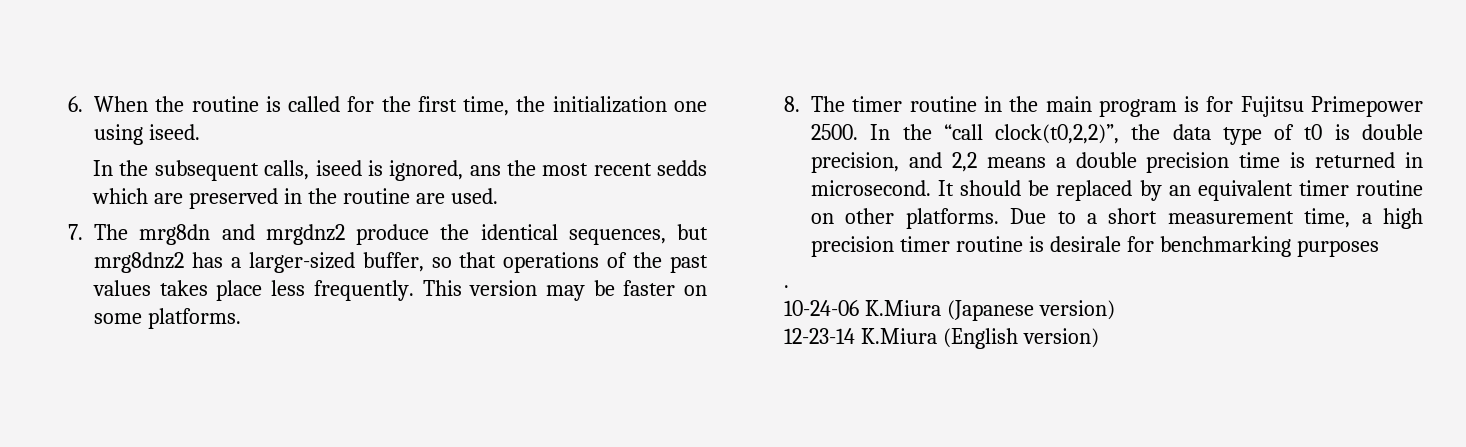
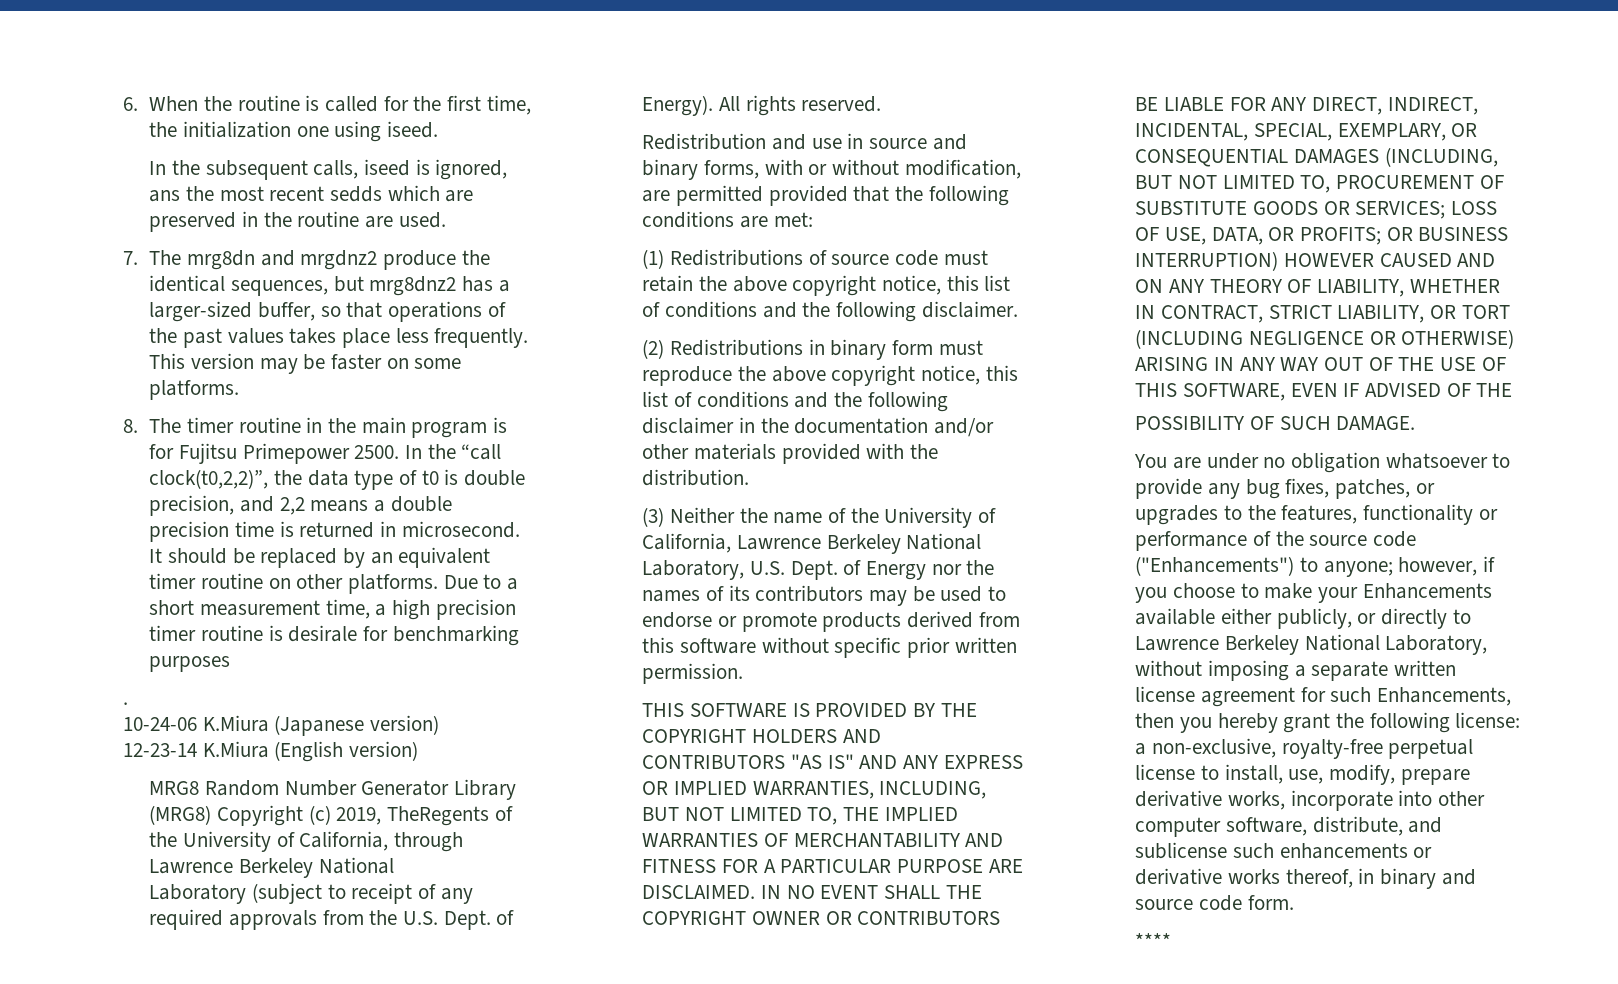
+ MRG8 Random Number Generator Library (MRG8) Copyright (c) 2019, TheRegents of the University of California, through Lawrence Berkeley National
+ Laboratory (subject to receipt of any required approvals from the U.S. Dept. of Energy). All rights reserved.
+ Redistribution and use in source and binary forms, with or without modification, are permitted provided that the following conditions are met:
+ (1) Redistributions of source code must retain the above copyright notice, this list of conditions and the following disclaimer.
+ (2) Redistributions in binary form must reproduce the above copyright notice, this list of conditions and the following disclaimer in the documentation and/or other materials provided with the distribution.
+ (3) Neither the name of the University of California, Lawrence Berkeley National Laboratory, U.S. Dept. of Energy nor the names of its contributors may be used to endorse or promote products derived from this software without specific prior written permission.
+ THIS SOFTWARE IS PROVIDED BY THE COPYRIGHT HOLDERS AND CONTRIBUTORS "AS IS" AND ANY EXPRESS OR IMPLIED WARRANTIES, INCLUDING, BUT NOT LIMITED TO, THE IMPLIED WARRANTIES OF MERCHANTABILITY AND FITNESS FOR A PARTICULAR PURPOSE ARE DISCLAIMED. IN NO EVENT SHALL THE COPYRIGHT OWNER OR CONTRIBUTORS BE LIABLE FOR ANY DIRECT, INDIRECT, INCIDENTAL, SPECIAL, EXEMPLARY, OR CONSEQUENTIAL DAMAGES (INCLUDING, BUT NOT LIMITED TO, PROCUREMENT OF SUBSTITUTE GOODS OR SERVICES; LOSS OF USE, DATA, OR PROFITS; OR BUSINESS INTERRUPTION) HOWEVER CAUSED AND ON ANY THEORY OF LIABILITY, WHETHER IN CONTRACT, STRICT LIABILITY, OR TORT (INCLUDING NEGLIGENCE OR OTHERWISE) ARISING IN ANY WAY OUT OF THE USE OF THIS SOFTWARE, EVEN IF ADVISED OF THE
+ POSSIBILITY OF SUCH DAMAGE.
+ You are under no obligation whatsoever to provide any bug fixes, patches, or upgrades to the features, functionality or performance of the source code ("Enhancements") to anyone; however, if you choose to make your Enhancements available either publicly, or directly to Lawrence Berkeley National Laboratory, without imposing a separate written license agreement for such Enhancements, then you hereby grant the following license: a non-exclusive, royalty-free perpetual license to install, use, modify, prepare derivative works, incorporate into other computer software, distribute, and sublicense such enhancements or derivative works thereof, in binary and source code form.
+ ****

